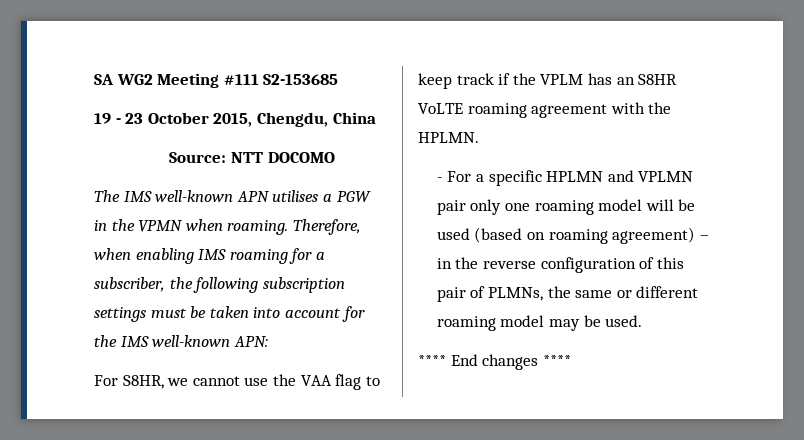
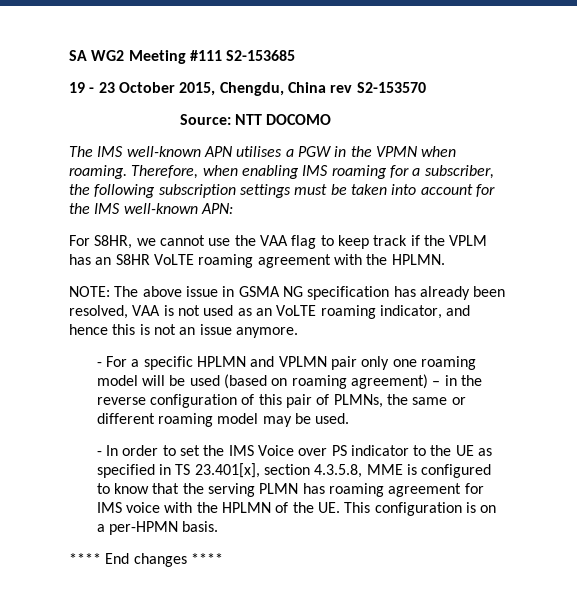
- 19 - 23 October 2015, Chengdu, China
+ 19 - 23 October 2015, Chengdu, China rev S2-153570
+ NOTE: The above issue in GSMA NG specification has already been resolved, VAA is not used as an VoLTE roaming indicator, and hence this is not an issue anymore.
+ - In order to set the IMS Voice over PS indicator to the UE as specified in TS 23.401[x], section 4.3.5.8, MME is configured to know that the serving PLMN has roaming agreement for IMS voice with the HPLMN of the UE. This configuration is on a per-HPMN basis.

